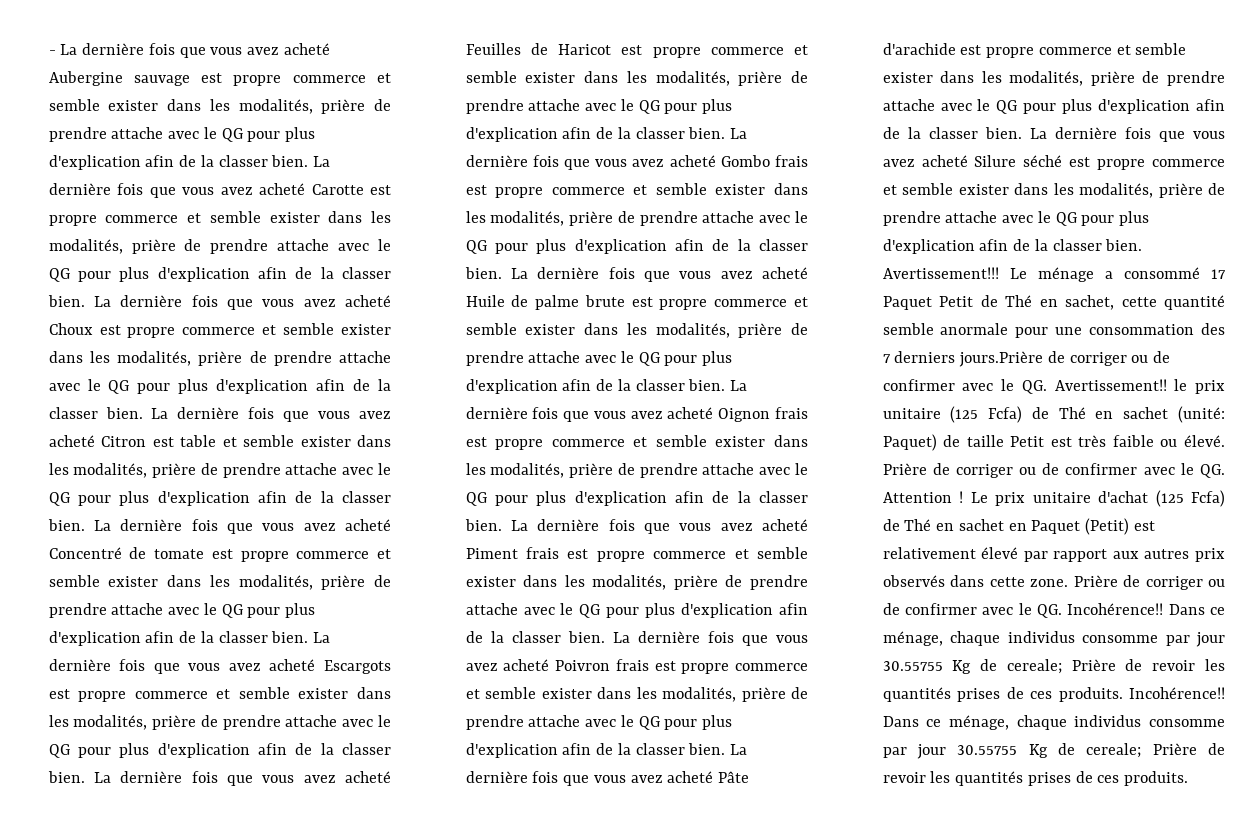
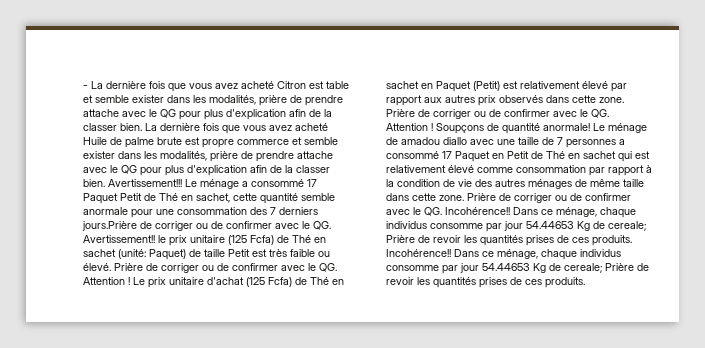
- - La dernière fois que vous avez acheté Aubergine sauvage est propre commerce et semble exister dans les modalités, prière de prendre attache avec le QG pour plus d'explication afin de la classer bien. La dernière fois que vous avez acheté Carotte est propre commerce et semble exister dans les modalités, prière de prendre attache avec le QG pour plus d'explication afin de la classer bien. La dernière fois que vous avez acheté Choux est propre commerce et semble exister dans les modalités, prière de prendre attache avec le QG pour plus d'explication afin de la classer bien. La dernière fois que vous avez acheté Citron est table et semble exister dans les modalités, prière de prendre attache avec le QG pour plus d'explication afin de la classer bien.
+ - La dernière fois que vous avez acheté Citron est table et semble exister dans les modalités, prière de prendre attache avec le QG pour plus d'explication afin de la classer bien.
- La dernière fois que vous avez acheté Concentré de tomate est propre commerce et semble exister dans les modalités, prière de prendre attache avec le QG pour plus d'explication afin de la classer bien. La dernière fois que vous avez acheté Escargots est propre commerce et semble exister dans les modalités, prière de prendre attache avec le QG pour plus d'explication afin de la classer bien. La dernière fois que vous avez acheté Feuilles de Haricot est propre commerce et semble exister dans les modalités, prière de prendre attache avec le QG pour plus d'explication afin de la classer bien. La dernière fois que vous avez acheté Gombo frais est propre commerce et semble exister dans les modalités, prière de prendre attache avec le QG pour plus d'explication afin de la classer bien. La dernière fois que vous avez acheté Huile de palme brute est propre commerce et semble exister dans les modalités, prière de prendre attache avec le QG pour plus d'explication afin de la classer bien.
+ La dernière fois que vous avez acheté Huile de palme brute est propre commerce et semble exister dans les modalités, prière de prendre attache avec le QG pour plus d'explication afin de la classer bien.
- La dernière fois que vous avez acheté Oignon frais est propre commerce et semble exister dans les modalités, prière de prendre attache avec le QG pour plus d'explication afin de la classer bien. La dernière fois que vous avez acheté Piment frais est propre commerce et semble exister dans les modalités, prière de prendre attache avec le QG pour plus d'explication afin de la classer bien. La dernière fois que vous avez acheté Poivron frais est propre commerce et semble exister dans les modalités, prière de prendre attache avec le QG pour plus d'explication afin de la classer bien. La dernière fois que vous avez acheté Pâte d'arachide est propre commerce et semble exister dans les modalités, prière de prendre attache avec le QG pour plus d'explication afin de la classer bien. La dernière fois que vous avez acheté Silure séché est propre commerce et semble exister dans les modalités, prière de prendre attache avec le QG pour plus d'explication afin de la classer bien.
- Prière de corriger ou de confirmer avec le QG. Incohérence!! Dans ce ménage, chaque individus consomme par jour 30.55755 Kg de cereale; Prière de revoir les quantités prises de ces produits. Incohérence!! Dans ce ménage, chaque individus consomme par jour 30.55755 Kg de cereale; Prière de revoir les quantités prises de ces produits.
+ Prière de corriger ou de confirmer avec le QG. Attention ! Soupçons de quantité anormale! Le ménage de amadou diallo avec une taille de 7 personnes a consommé 17 Paquet en Petit de Thé en sachet qui est relativement élevé comme consommation par rapport à la condition de vie des autres ménages de même taille dans cette zone. Prière de corriger ou de confirmer avec le QG. Incohérence!! Dans ce ménage, chaque individus consomme par jour 54.44653 Kg de cereale; Prière de revoir les quantités prises de ces produits. Incohérence!! Dans ce ménage, chaque individus consomme par jour 54.44653 Kg de cereale; Prière de revoir les quantités prises de ces produits.

